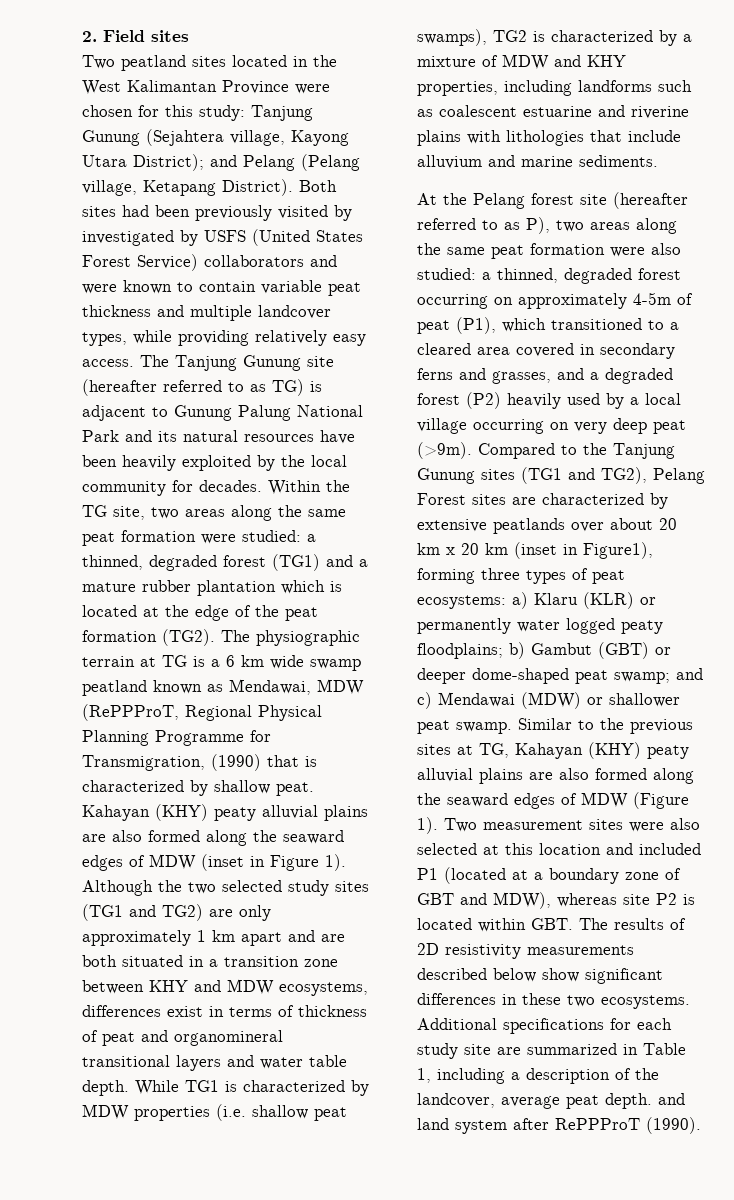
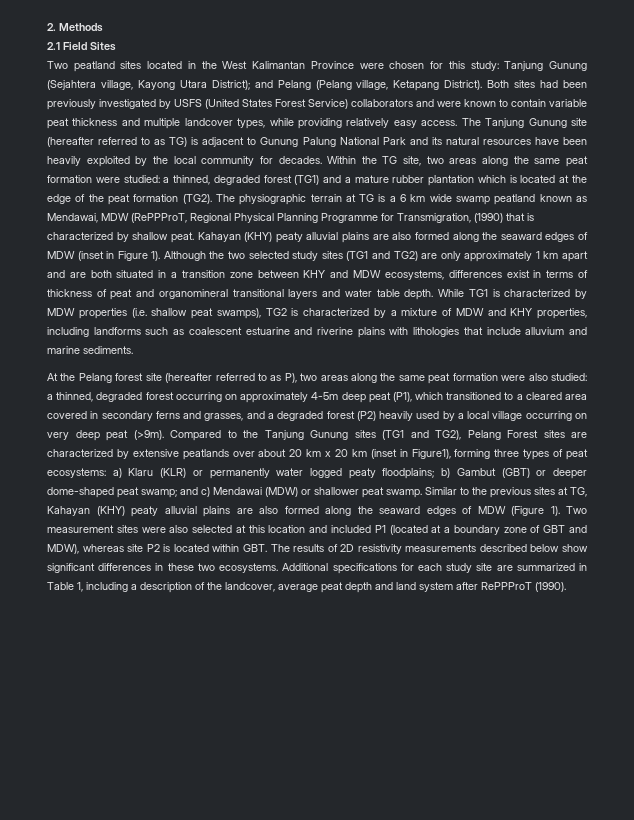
- 2. Field sites
+ 2. Methods
+ 2.1 Field Sites
- Both sites had been previously visited by investigated by USFS (United States Forest Service) collaborators and were known to contain variable peat thickness and multiple landcover types, while providing relatively easy access.
+ Both sites had been previously investigated by USFS (United States Forest Service) collaborators and were known to contain variable peat thickness and multiple landcover types, while providing relatively easy access.
- At the Pelang forest site (hereafter referred to as P), two areas along the same peat formation were also studied: a thinned, degraded forest occurring on approximately 4-5m of peat (P1), which transitioned to a cleared area covered in secondary ferns and grasses, and a degraded forest (P2) heavily used by a local village occurring on very deep peat (>9m).
+ At the Pelang forest site (hereafter referred to as P), two areas along the same peat formation were also studied: a thinned, degraded forest occurring on approximately 4-5m deep peat (P1), which transitioned to a cleared area covered in secondary ferns and grasses, and a degraded forest (P2) heavily used by a local village occurring on very deep peat (>9m).
- Additional specifications for each study site are summarized in Table 1, including a description of the landcover, average peat depth. and land system after RePPProT (1990).
+ Additional specifications for each study site are summarized in Table 1, including a description of the landcover, average peat depth and land system after RePPProT (1990).

